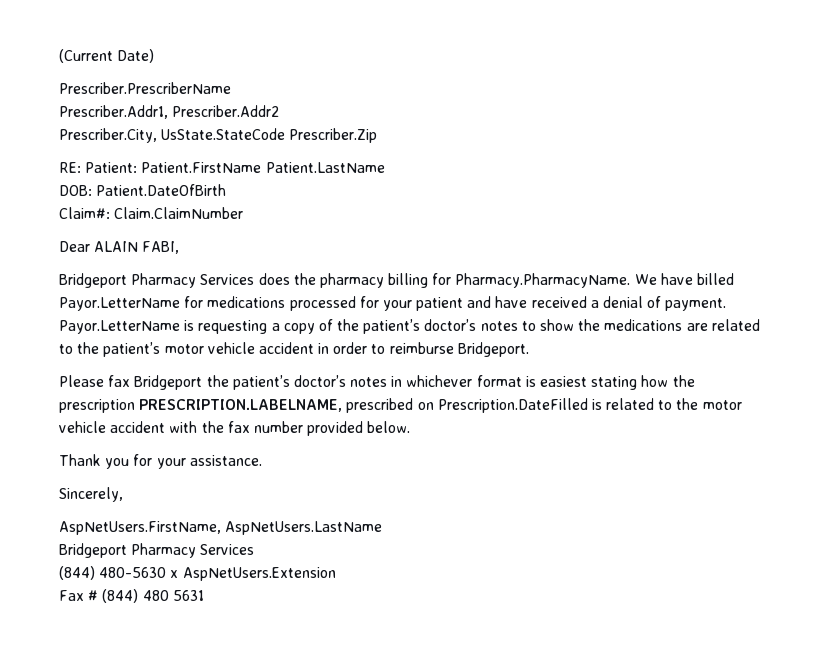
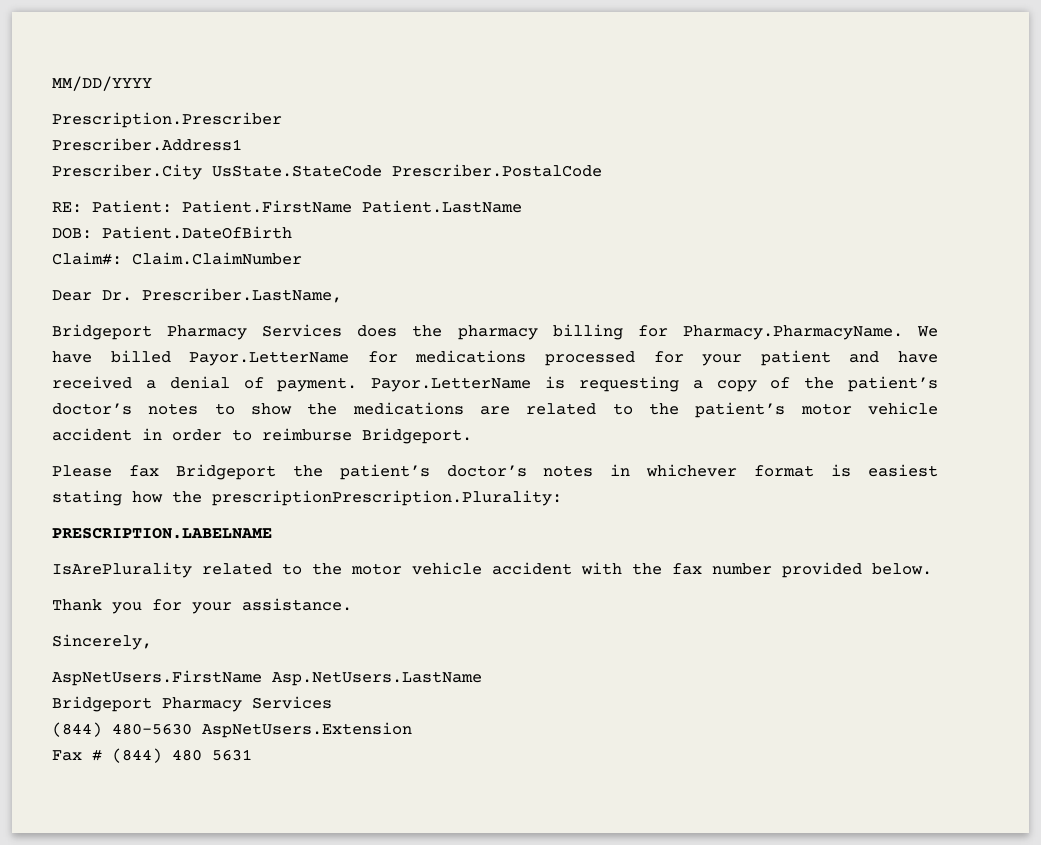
- (Current Date)
- Prescriber.PrescriberName
- Prescriber.Addr1, Prescriber.Addr2
- Prescriber.City, UsState.StateCode Prescriber.Zip
+ MM/DD/YYYY
+ Prescription.Prescriber
+ Prescriber.Address1
+ Prescriber.City UsState.StateCode Prescriber.PostalCode
- Dear ALAIN FABI,
+ Dear Dr. Prescriber.LastName,
- Please fax Bridgeport the patient’s doctor’s notes in whichever format is easiest stating how the prescription PRESCRIPTION.LABELNAME, prescribed on Prescription.DateFilled is related to the motor vehicle accident with the fax number provided below.
+ Please fax Bridgeport the patient’s doctor’s notes in whichever format is easiest stating how the prescriptionPrescription.Plurality:
+ PRESCRIPTION.LABELNAME
+ IsArePlurality related to the motor vehicle accident with the fax number provided below.
- AspNetUsers.FirstName, AspNetUsers.LastName
+ AspNetUsers.FirstName Asp.NetUsers.LastName
- (844) 480-5630 x AspNetUsers.Extension
+ (844) 480-5630 AspNetUsers.Extension

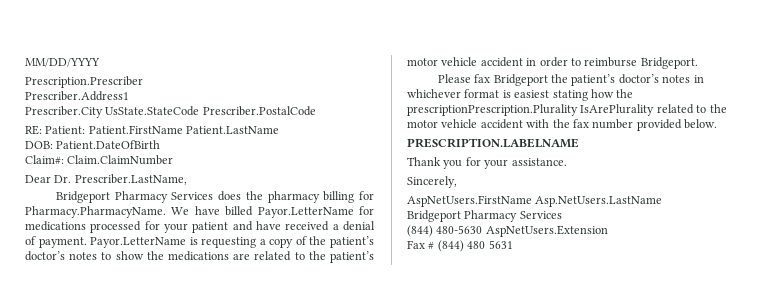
- Please fax Bridgeport the patient’s doctor’s notes in whichever format is easiest stating how the prescriptionPrescription.Plurality:
- PRESCRIPTION.LABELNAME
- IsArePlurality related to the motor vehicle accident with the fax number provided below.
+ Please fax Bridgeport the patient’s doctor’s notes in whichever format is easiest stating how the prescriptionPrescription.Plurality IsArePlurality related to the motor vehicle accident with the fax number provided below.
+ PRESCRIPTION.LABELNAME

